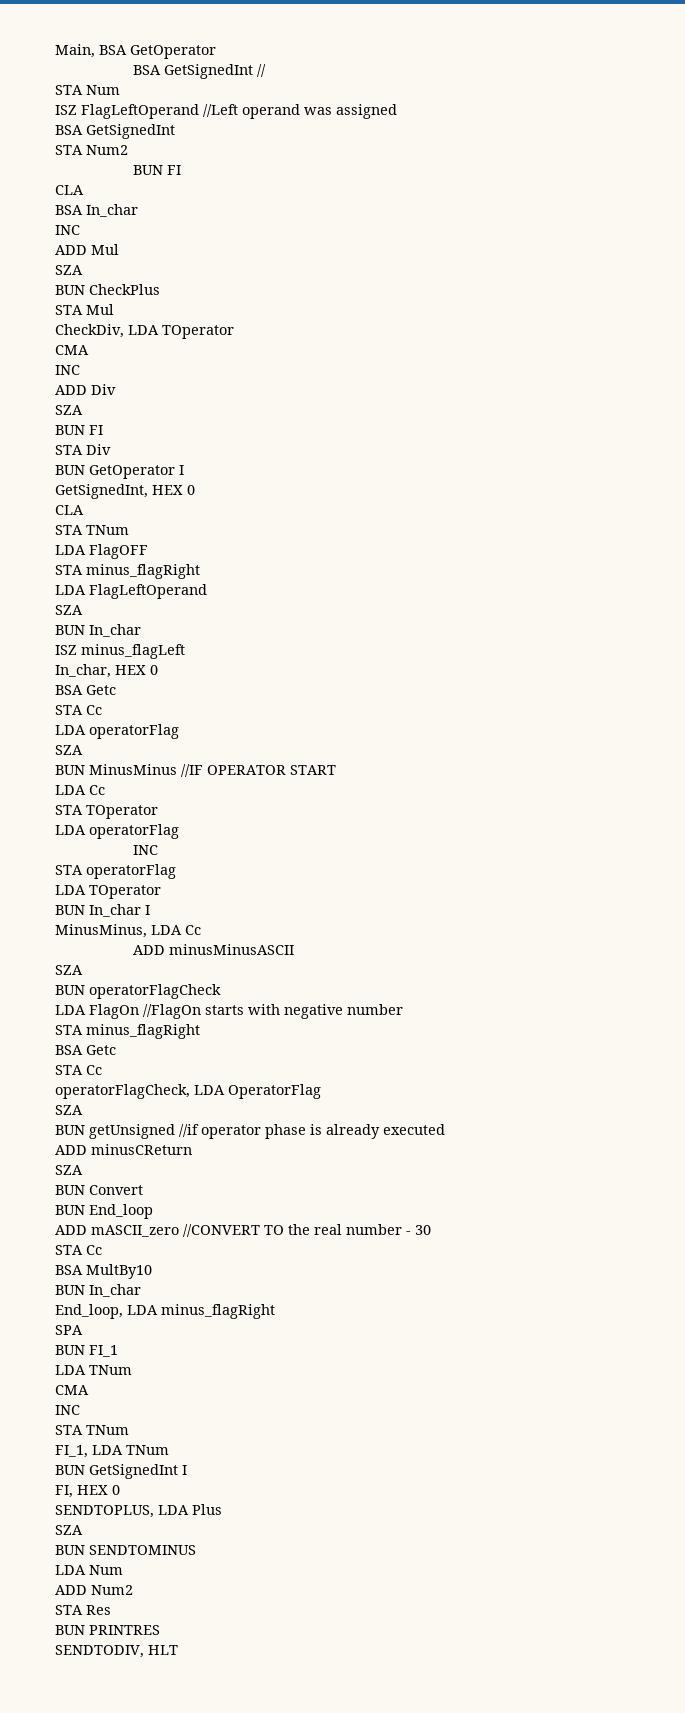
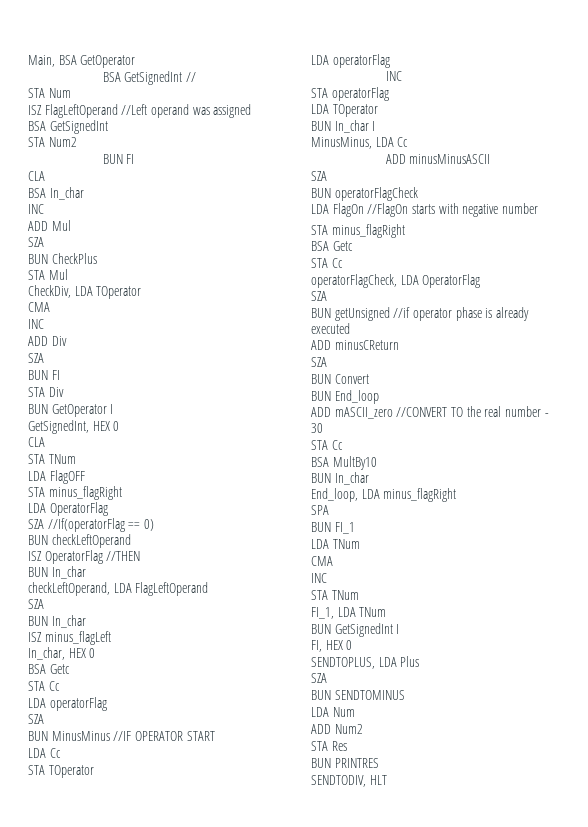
  LDA FlagOFF
  STA minus_flagRight
- LDA FlagLeftOperand
+ LDA OperatorFlag
+ SZA //If(operatorFlag == 0)
+ BUN checkLeftOperand
+ ISZ OperatorFlag //THEN
+ BUN In_char
+ checkLeftOperand, LDA FlagLeftOperand

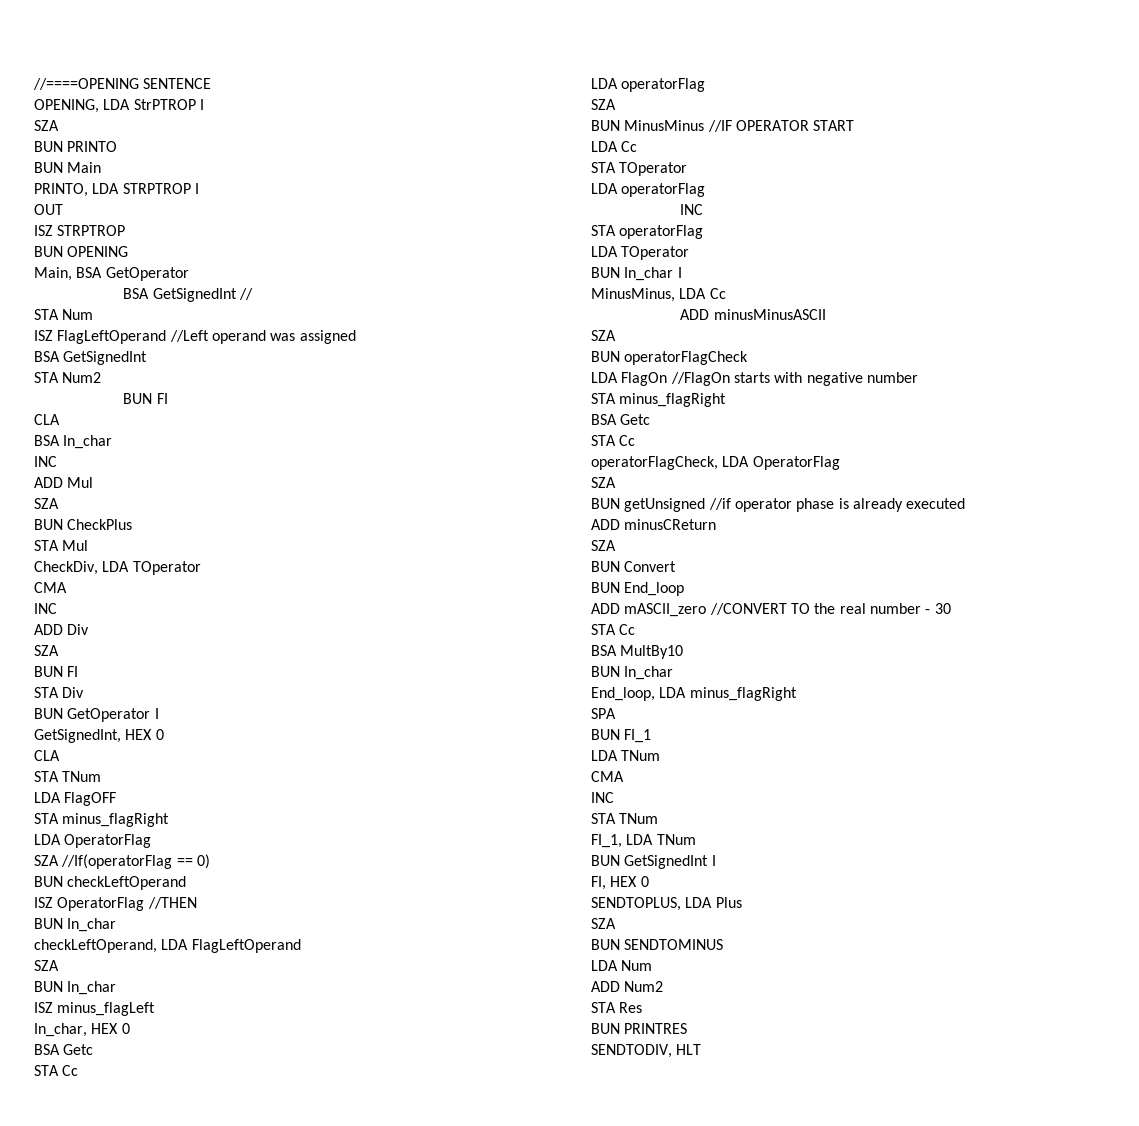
+ //====OPENING SENTENCE
+ OPENING, LDA StrPTROP I
+ SZA
+ BUN PRINTO
+ BUN Main
+ PRINTO, LDA STRPTROP I
+ OUT
+ ISZ STRPTROP
+ BUN OPENING

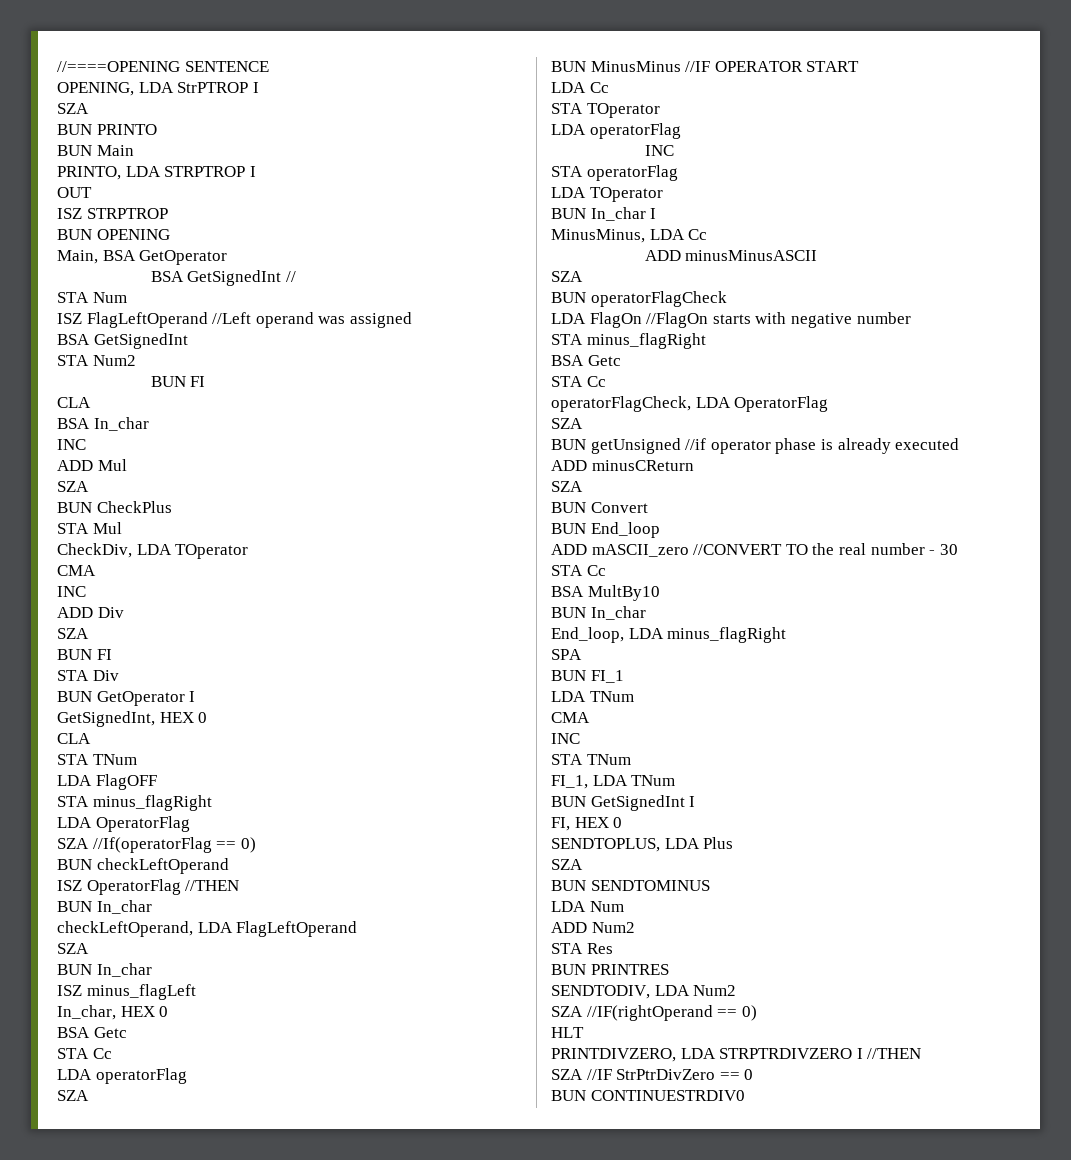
- SENDTODIV, HLT
+ SENDTODIV, LDA Num2
+ SZA //IF(rightOperand == 0)
+ HLT
+ PRINTDIVZERO, LDA STRPTRDIVZERO I //THEN
+ SZA //IF StrPtrDivZero == 0
+ BUN CONTINUESTRDIV0

